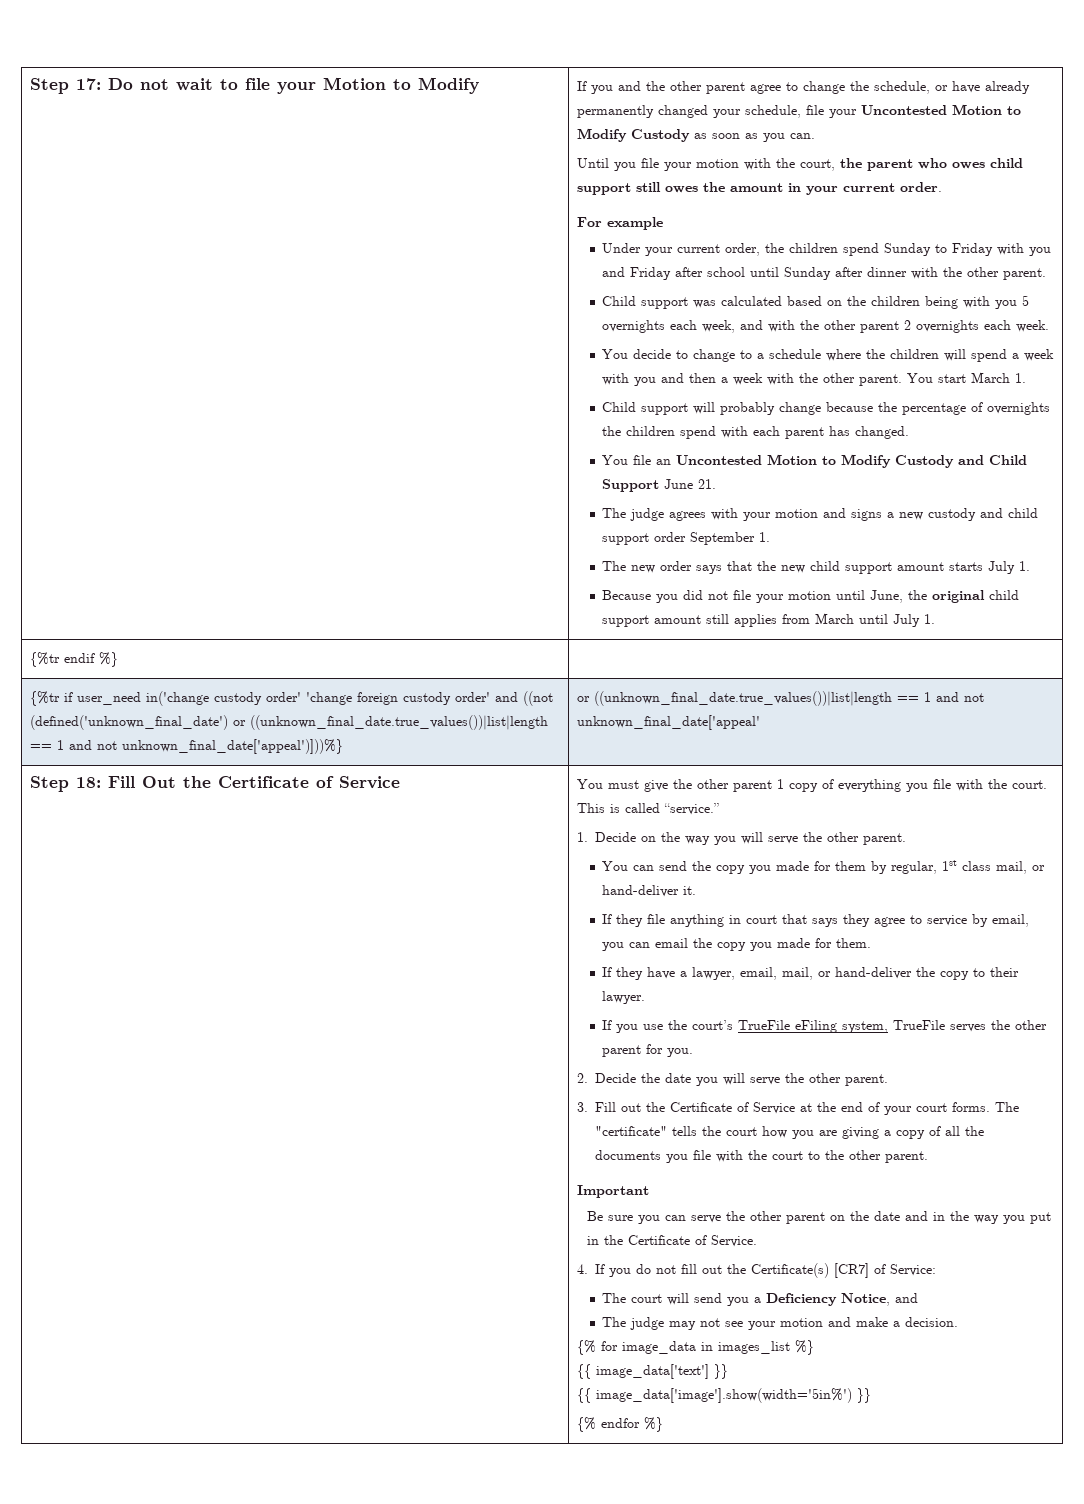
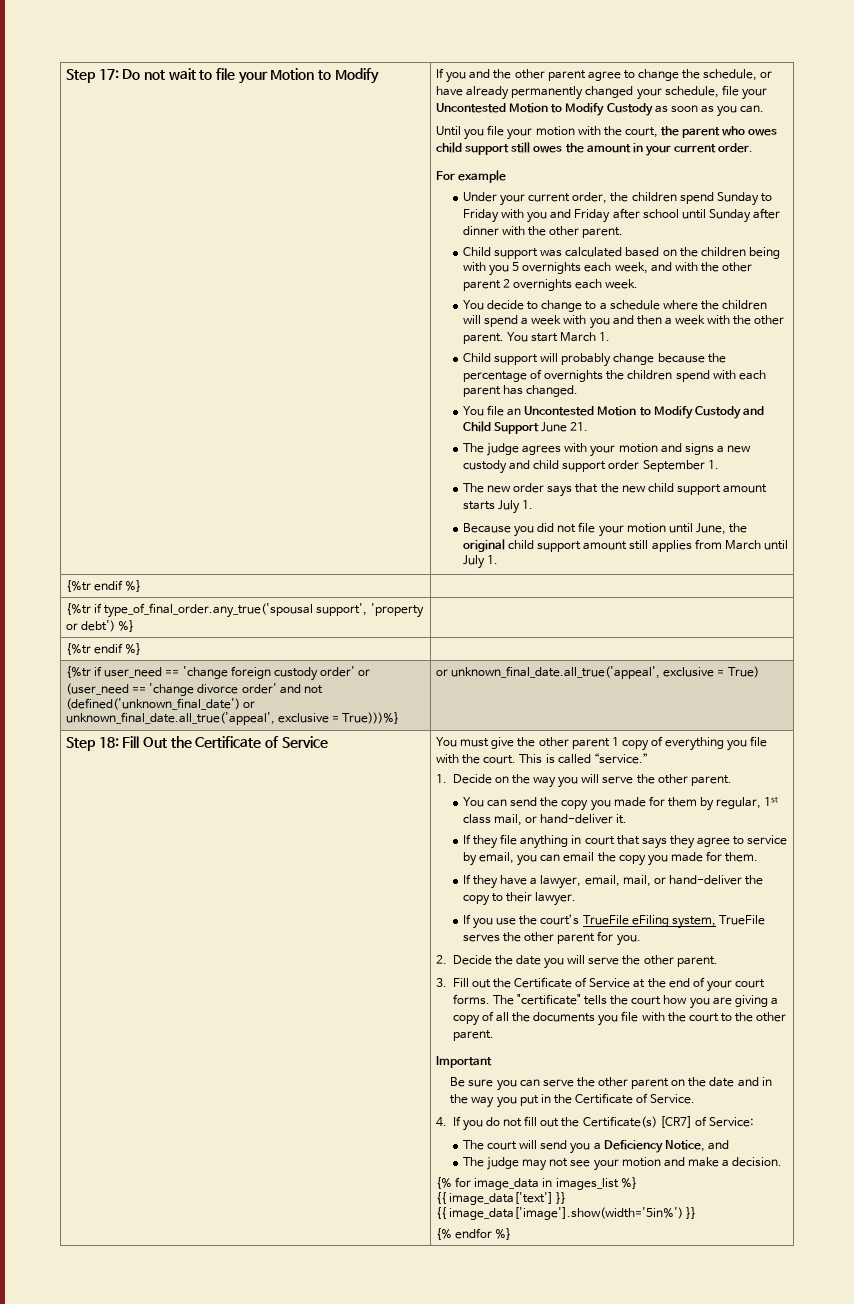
+ {%tr if type_of_final_order.any_true('spousal support', 'property or debt') %} |
+ {%tr endif %} |
- {%tr if user_need in('change custody order' 'change foreign custody order' and ((not (defined('unknown_final_date') or ((unknown_final_date.true_values())|list|length == 1 and not unknown_final_date['appeal')]))%} | or ((unknown_final_date.true_values())|list|length == 1 and not unknown_final_date['appeal'
+ {%tr if user_need == 'change foreign custody order' or (user_need == 'change divorce order' and not (defined('unknown_final_date') or unknown_final_date.all_true('appeal', exclusive = True)))%} | or unknown_final_date.all_true('appeal', exclusive = True)

